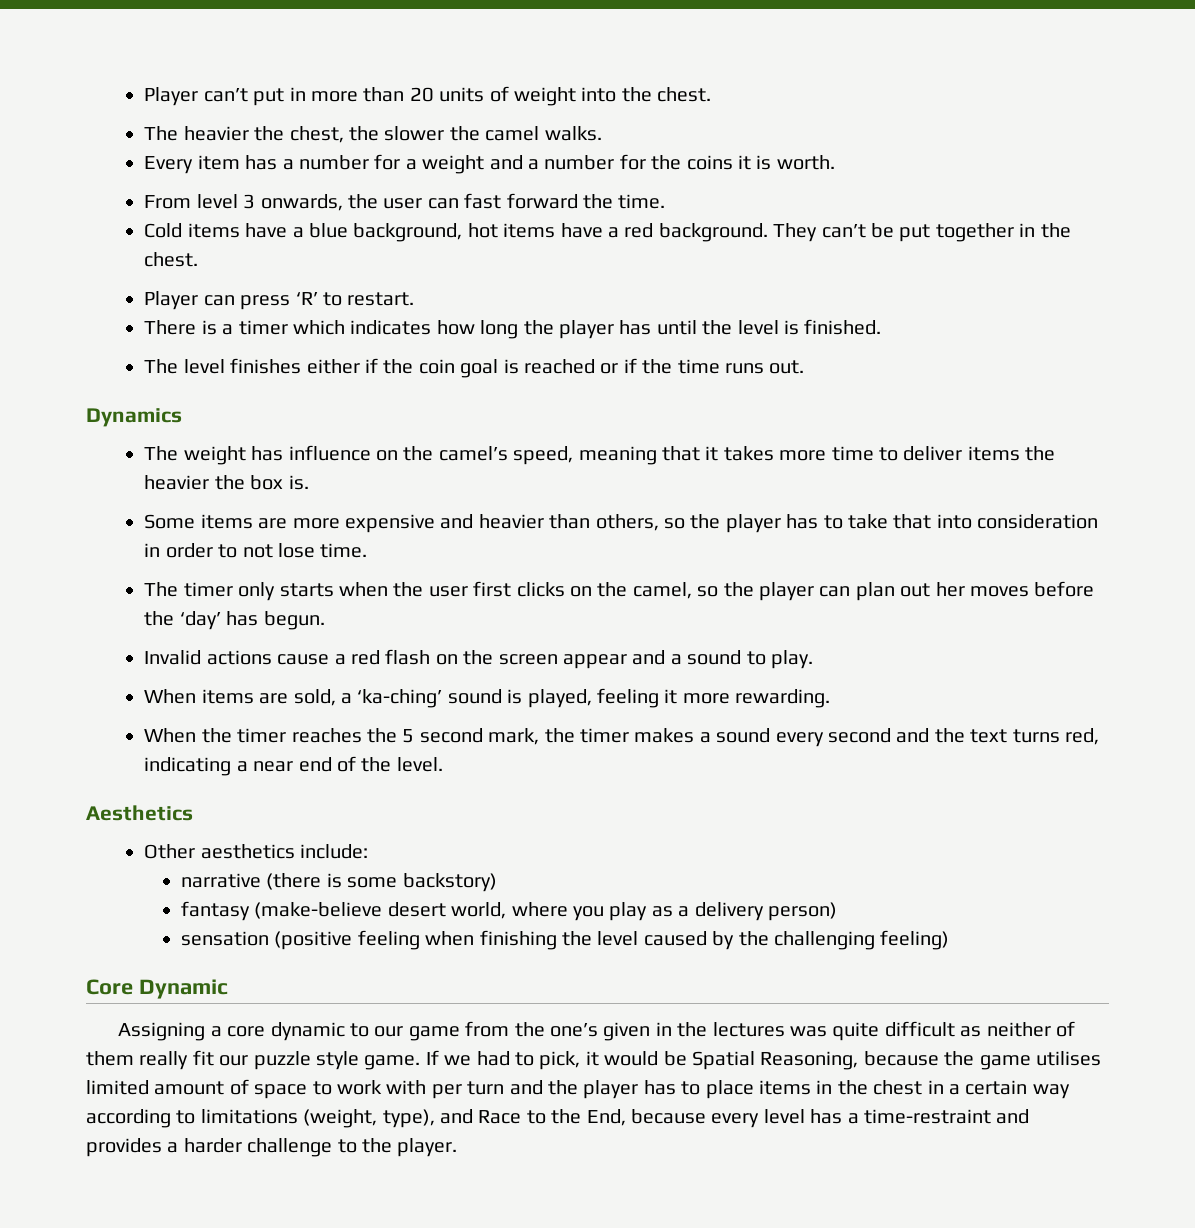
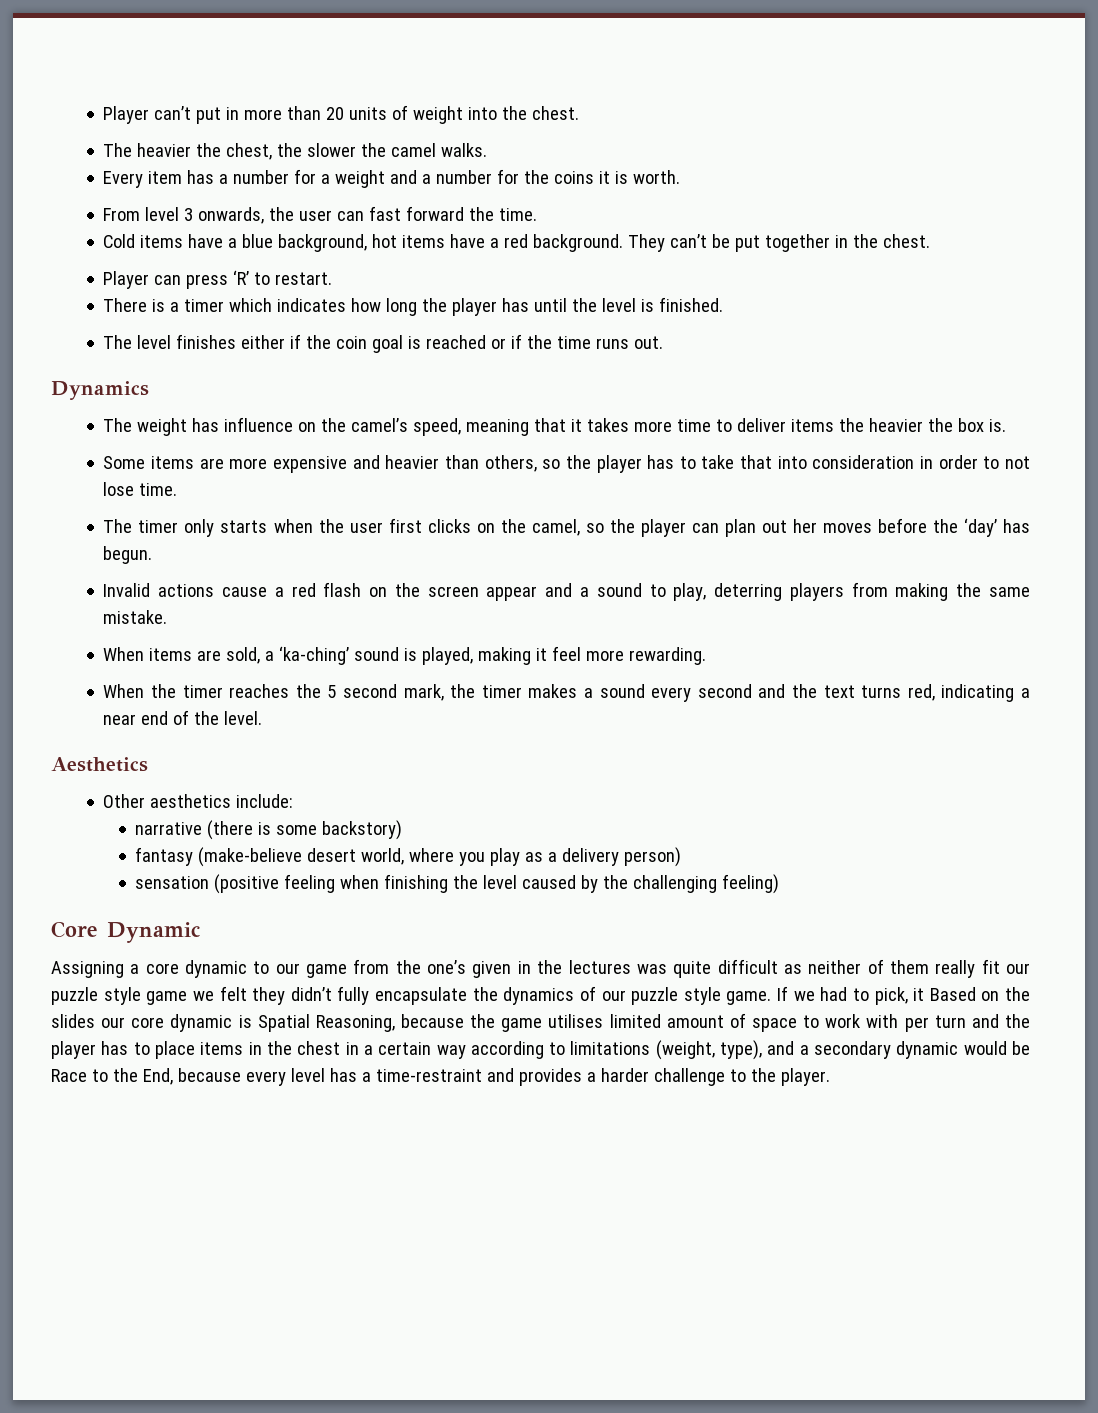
- Invalid actions cause a red flash on the screen appear and a sound to play.
+ Invalid actions cause a red flash on the screen appear and a sound to play, deterring players from making the same mistake.
- When items are sold, a ‘ka-ching’ sound is played, feeling it more rewarding.
+ When items are sold, a ‘ka-ching’ sound is played, making it feel more rewarding.
- Assigning a core dynamic to our game from the one’s given in the lectures was quite difficult as neither of them really fit our puzzle style game.
+ Assigning a core dynamic to our game from the one’s given in the lectures was quite difficult as neither of them really fit our puzzle style game we felt they didn’t fully encapsulate the dynamics of our puzzle style game.
- If we had to pick, it would be Spatial Reasoning, because the game utilises limited amount of space to work with per turn and the player has to place items in the chest in a certain way according to limitations (weight, type), and Race to the End, because every level has a time-restraint and provides a harder challenge to the player.
+ If we had to pick, it Based on the slides our core dynamic is Spatial Reasoning, because the game utilises limited amount of space to work with per turn and the player has to place items in the chest in a certain way according to limitations (weight, type), and a secondary dynamic would be Race to the End, because every level has a time-restraint and provides a harder challenge to the player.

